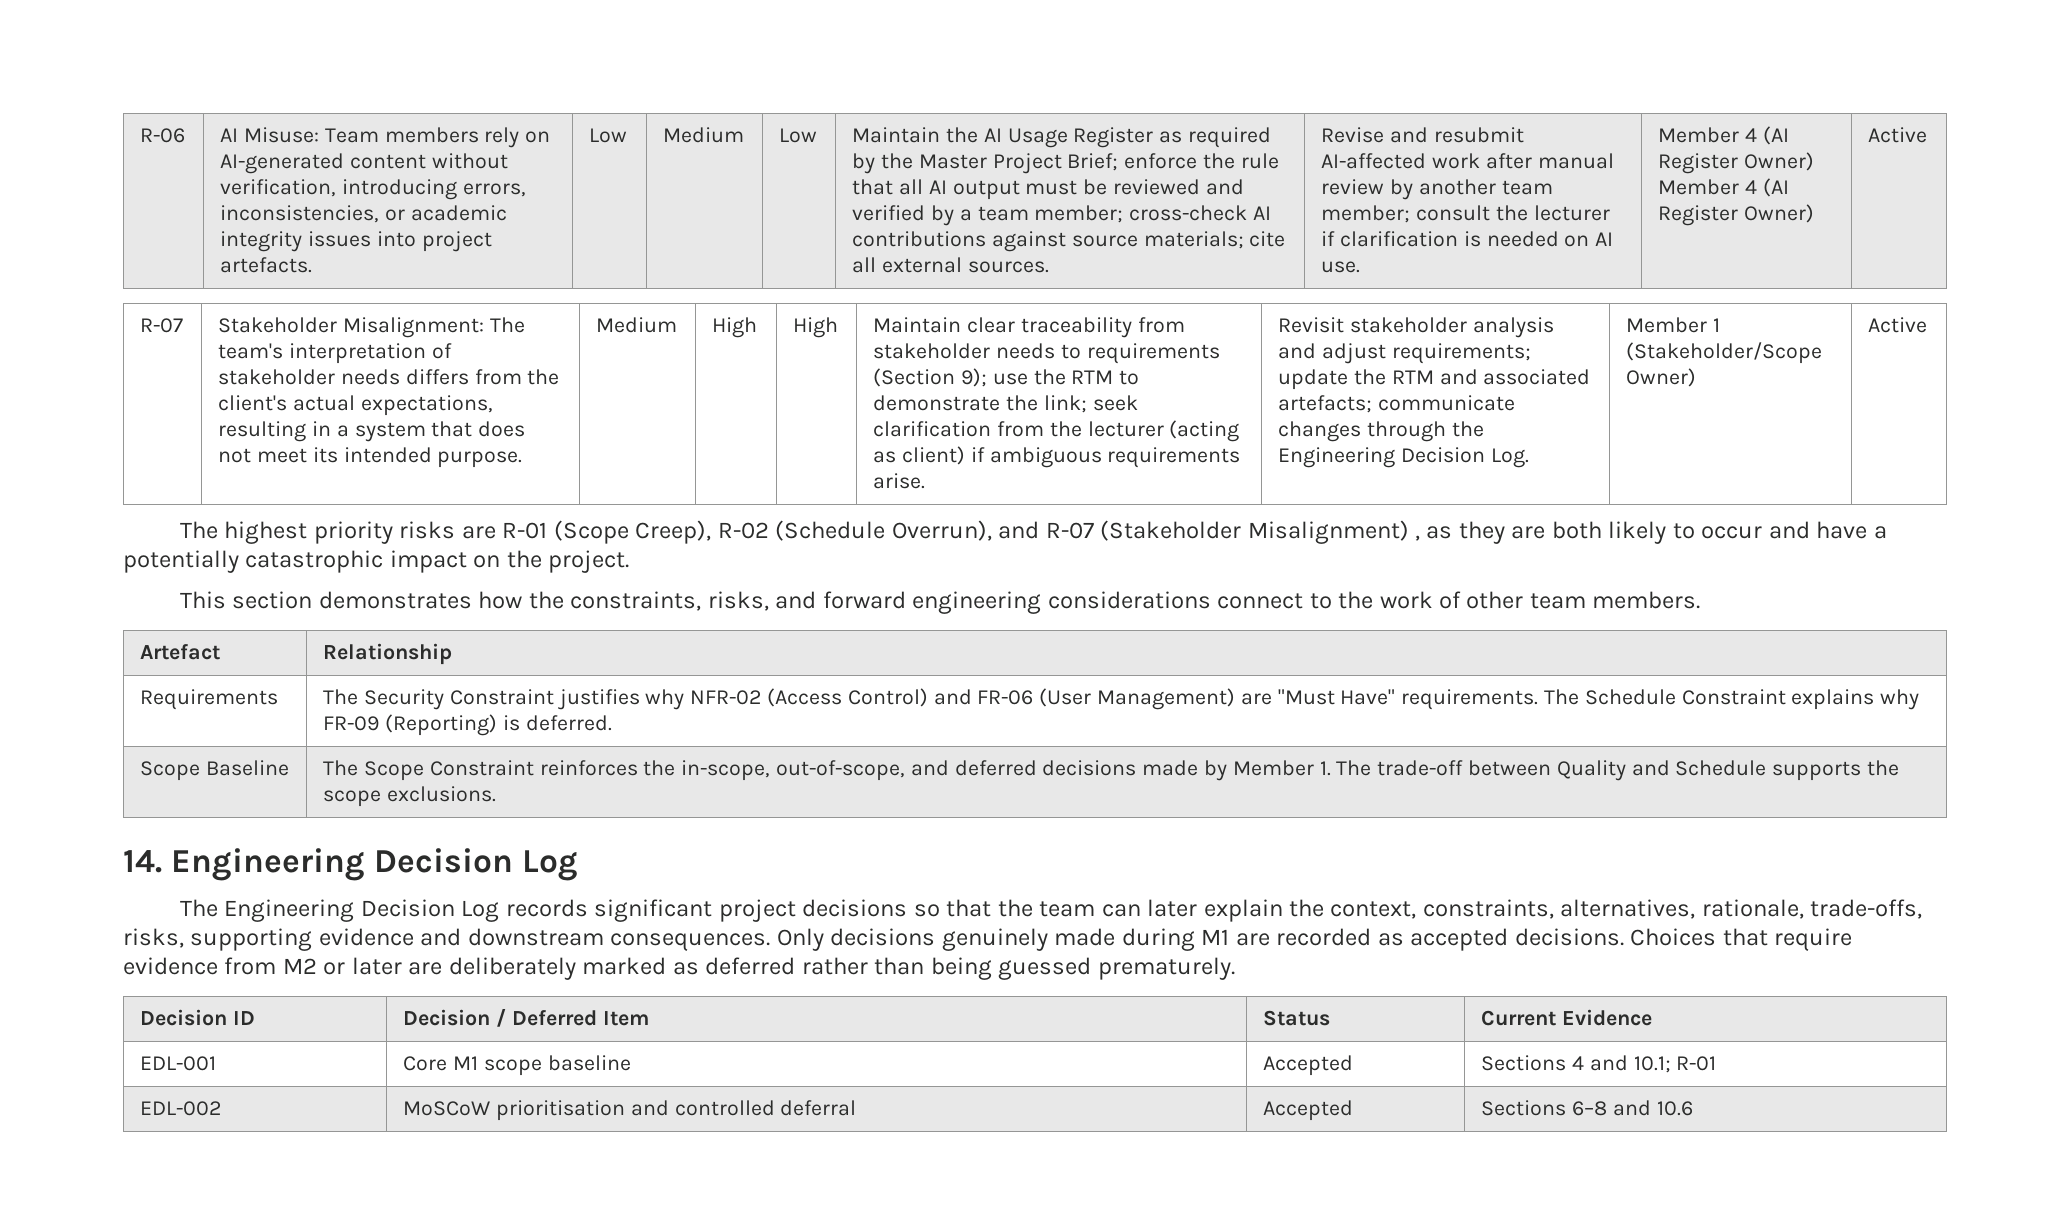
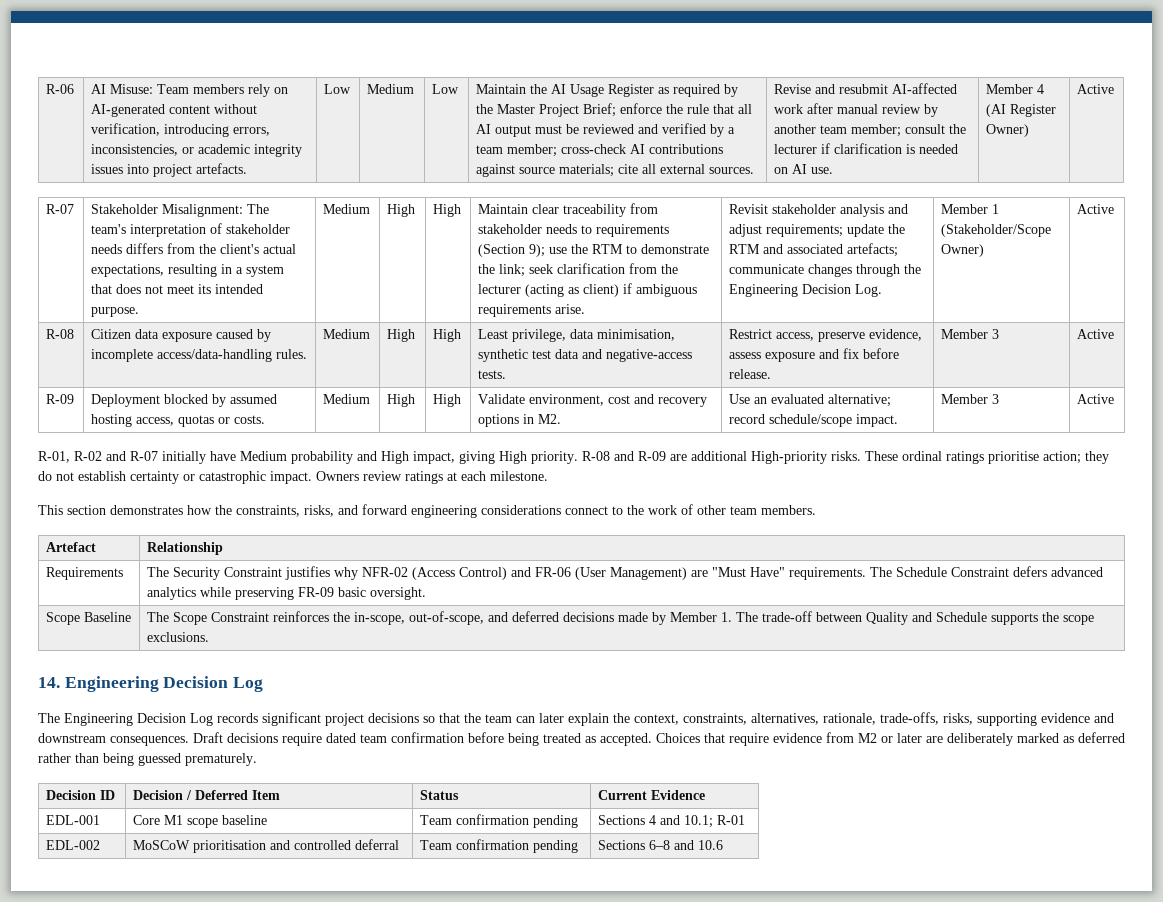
- Member 4 (AI Register Owner) Member 4 (AI Register Owner)
+ Member 4 (AI Register Owner)
- The highest priority risks are R-01 (Scope Creep), R-02 (Schedule Overrun), and R-07 (Stakeholder Misalignment) , as they are both likely to occur and have a potentially catastrophic impact on the project.
+ R-08 | Citizen data exposure caused by incomplete access/data-handling rules. | Medium | High | High | Least privilege, data minimisation, synthetic test data and negative-access tests. | Restrict access, preserve evidence, assess exposure and fix before release. | Member 3 | Active
+ R-09 | Deployment blocked by assumed hosting access, quotas or costs. | Medium | High | High | Validate environment, cost and recovery options in M2. | Use an evaluated alternative; record schedule/scope impact. | Member 3 | Active
+ R-01, R-02 and R-07 initially have Medium probability and High impact, giving High priority. R-08 and R-09 are additional High-priority risks. These ordinal ratings prioritise action; they do not establish certainty or catastrophic impact. Owners review ratings at each milestone.
- Requirements | The Security Constraint justifies why NFR-02 (Access Control) and FR-06 (User Management) are "Must Have" requirements. The Schedule Constraint explains why FR-09 (Reporting) is deferred.
+ Requirements | The Security Constraint justifies why NFR-02 (Access Control) and FR-06 (User Management) are "Must Have" requirements. The Schedule Constraint defers advanced analytics while preserving FR-09 basic oversight.
- Only decisions genuinely made during M1 are recorded as accepted decisions.
+ Draft decisions require dated team confirmation before being treated as accepted.
- EDL-001 | Core M1 scope baseline | Accepted | Sections 4 and 10.1; R-01
+ EDL-001 | Core M1 scope baseline | Team confirmation pending | Sections 4 and 10.1; R-01
- EDL-002 | MoSCoW prioritisation and controlled deferral | Accepted | Sections 6–8 and 10.6
+ EDL-002 | MoSCoW prioritisation and controlled deferral | Team confirmation pending | Sections 6–8 and 10.6

